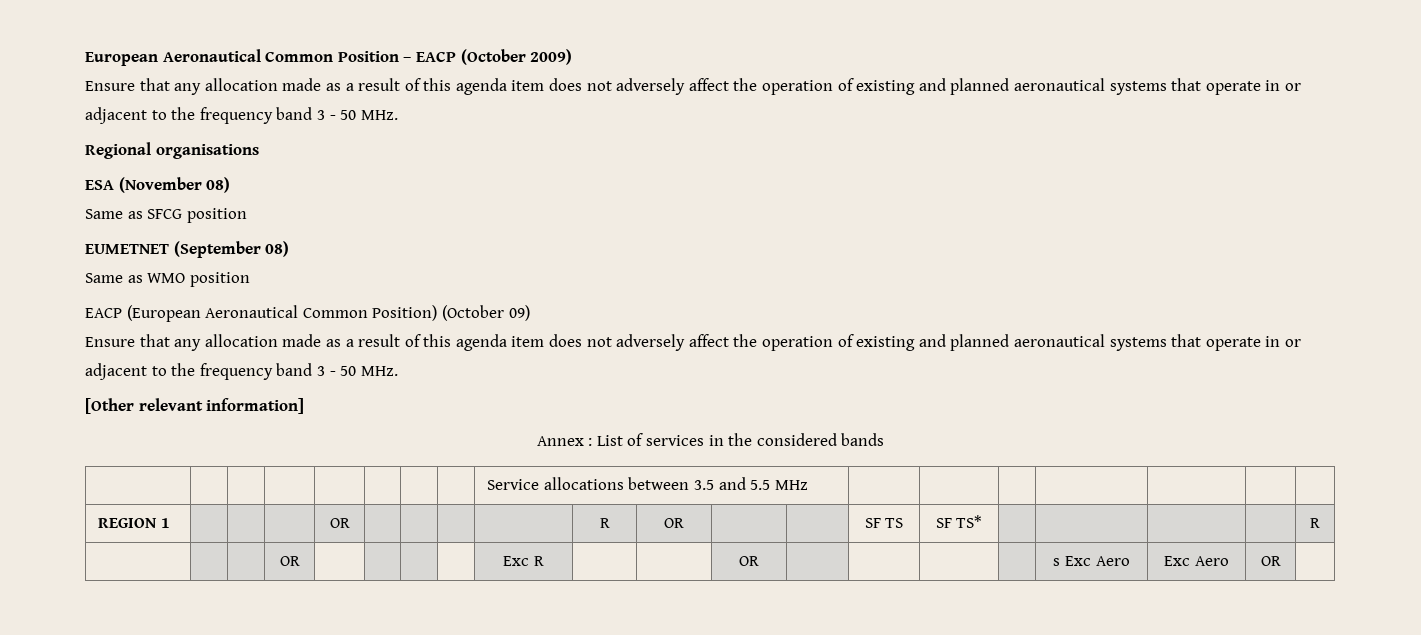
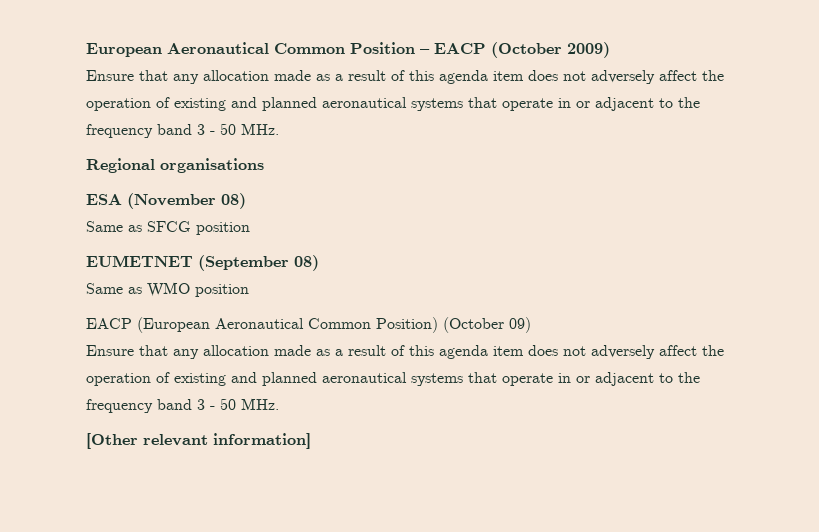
- Annex : List of services in the considered bands
- | | | | | | | | Service allocations between 3.5 and 5.5 MHz | | | | | | |
- REGION 1 | | | | OR | | | | | R | OR | | | SF TS | SF TS* | | | | | R
- | | | OR | | | | | Exc R | | | OR | | | | | s Exc Aero | Exc Aero | OR |

